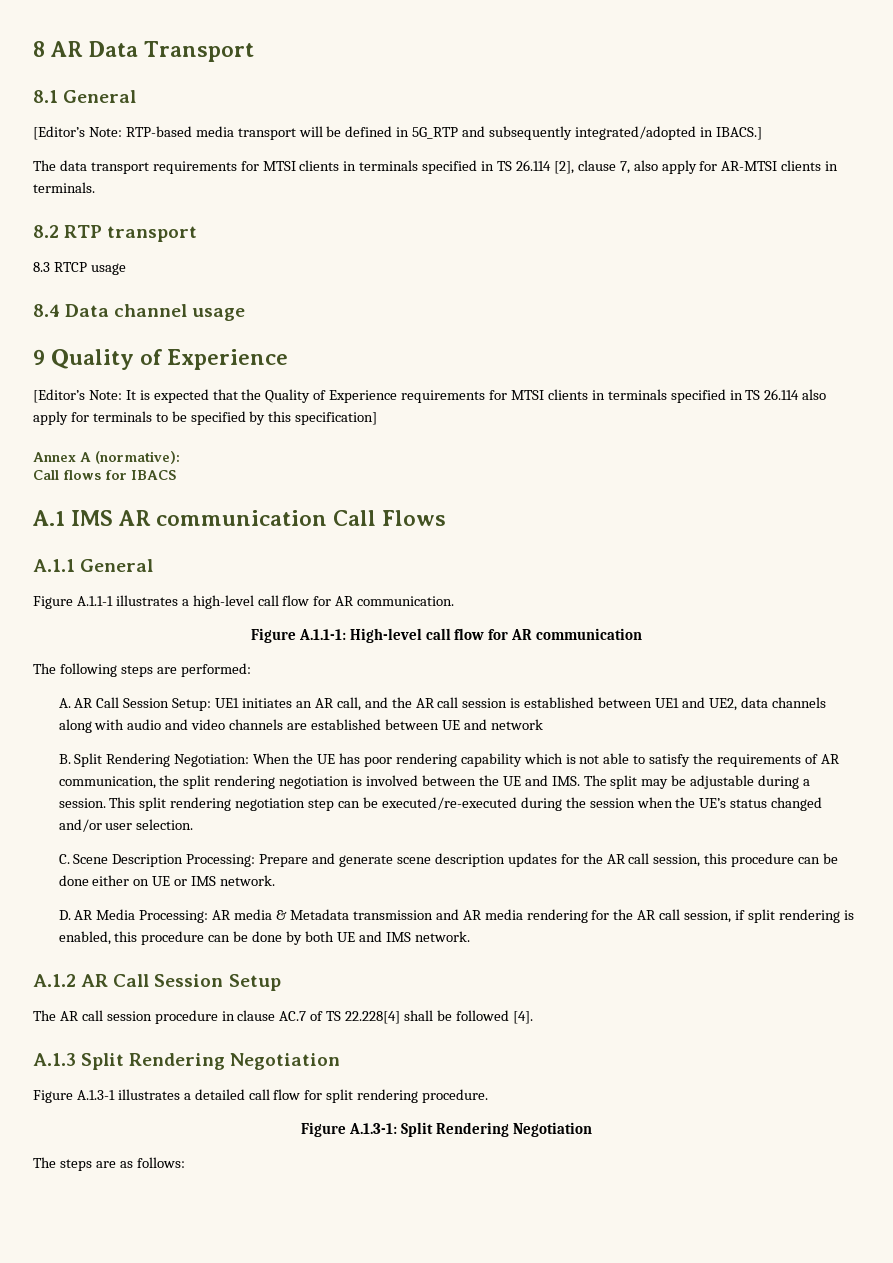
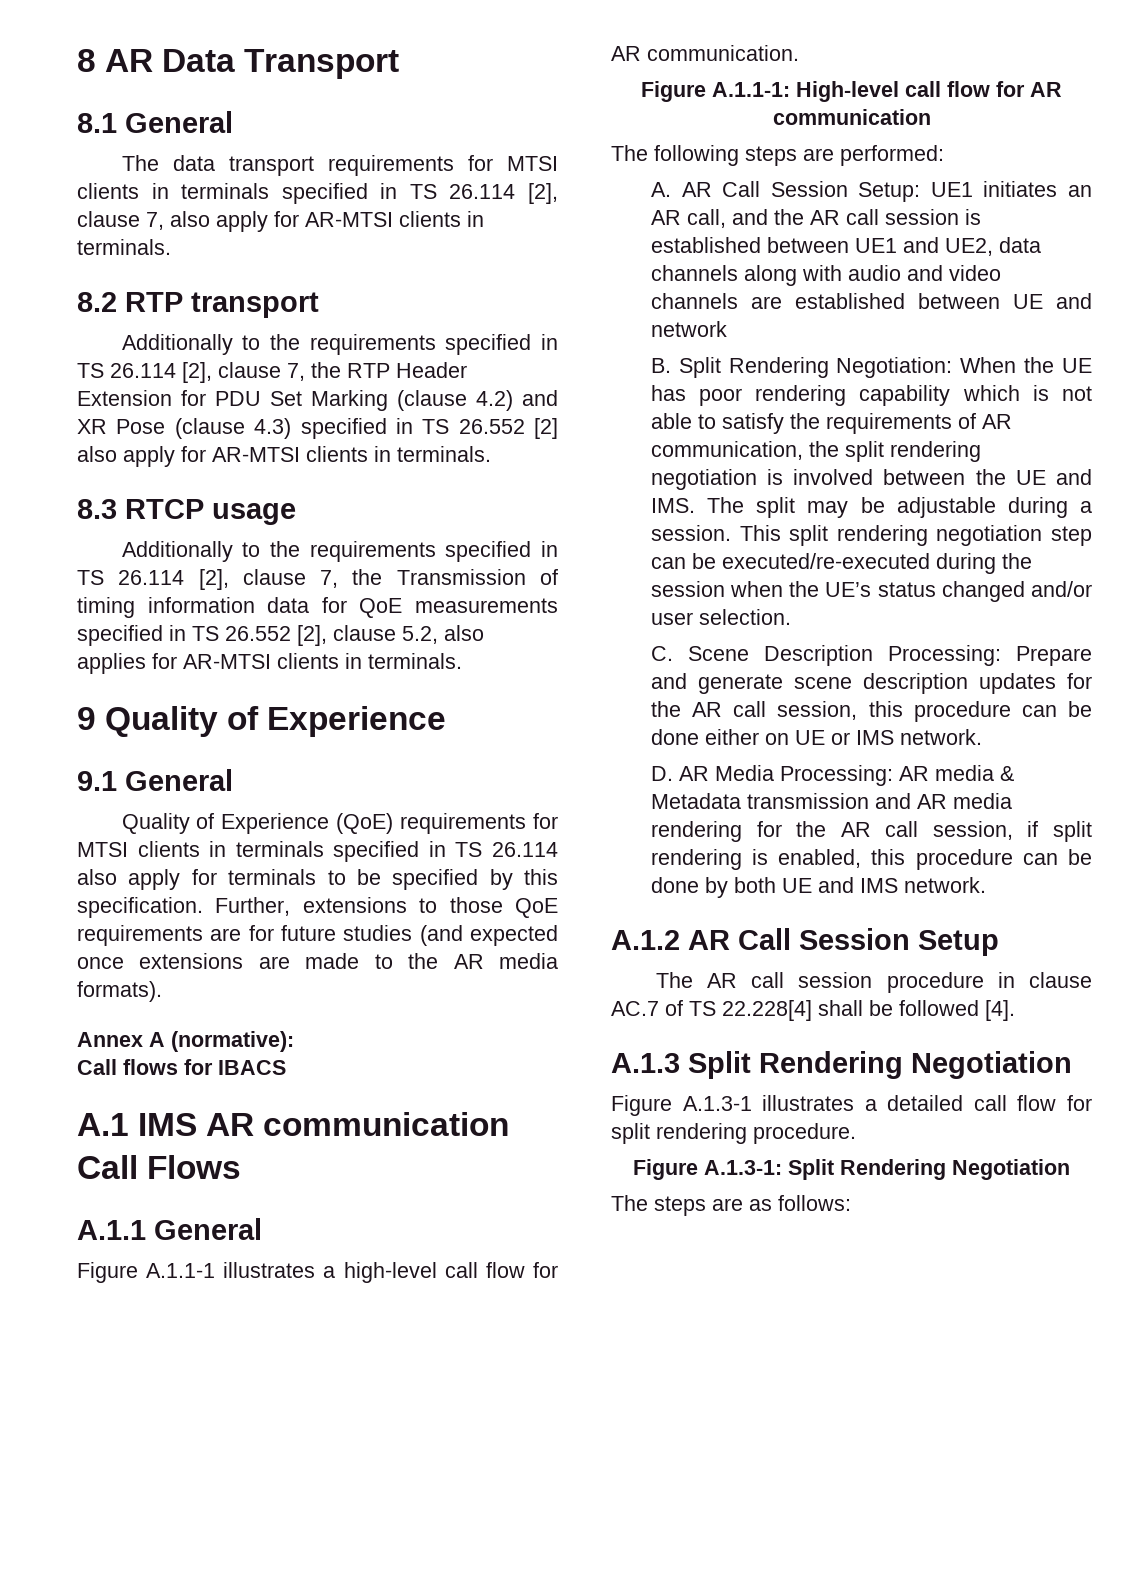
- [Editor’s Note: RTP-based media transport will be defined in 5G_RTP and subsequently integrated/adopted in IBACS.]
+ Additionally to the requirements specified in TS 26.114 [2], clause 7, the RTP Header Extension for PDU Set Marking (clause 4.2) and XR Pose (clause 4.3) specified in TS 26.552 [2] also apply for AR-MTSI clients in terminals.
  8.3 RTCP usage
- 8.4 Data channel usage
+ Additionally to the requirements specified in TS 26.114 [2], clause 7, the Transmission of timing information data for QoE measurements specified in TS 26.552 [2], clause 5.2, also applies for AR-MTSI clients in terminals.
  9 Quality of Experience
- [Editor’s Note: It is expected that the Quality of Experience requirements for MTSI clients in terminals specified in TS 26.114 also apply for terminals to be specified by this specification]
+ 9.1 General
+ Quality of Experience (QoE) requirements for MTSI clients in terminals specified in TS 26.114 also apply for terminals to be specified by this specification. Further, extensions to those QoE requirements are for future studies (and expected once extensions are made to the AR media formats).

